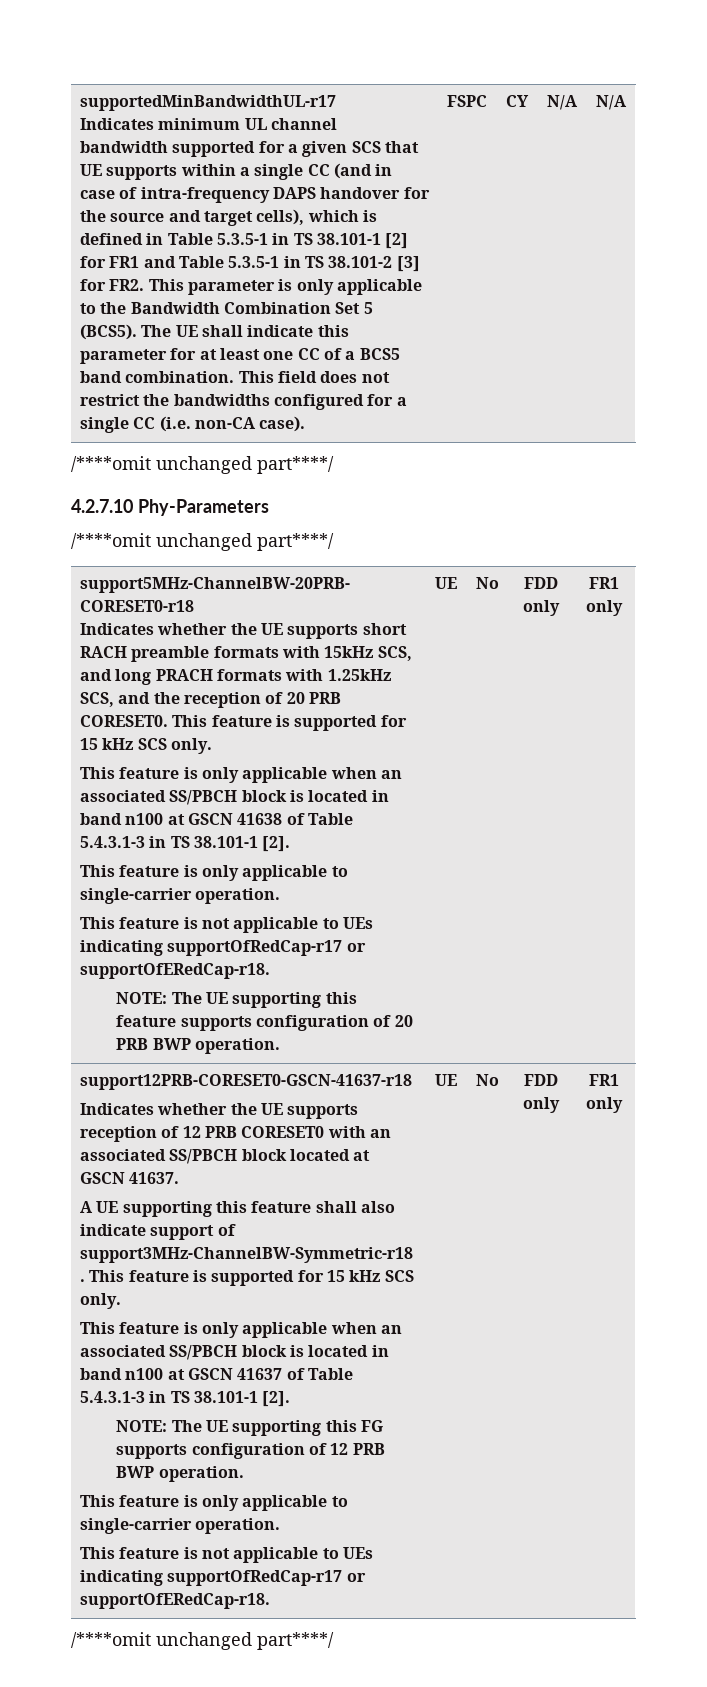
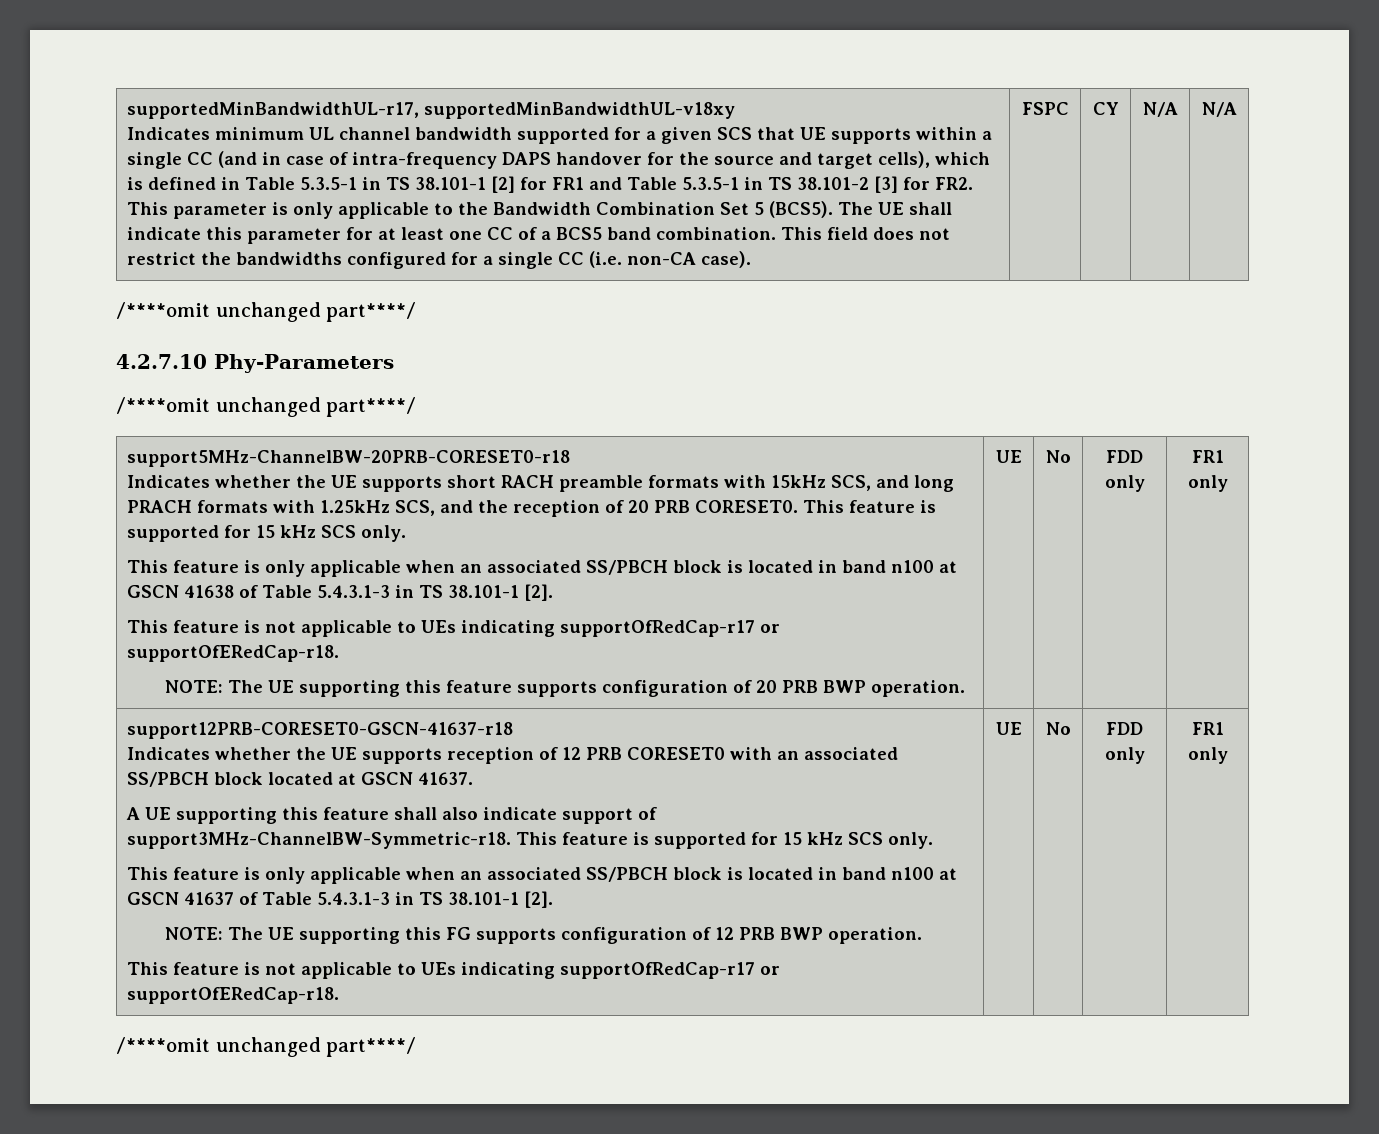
- supportedMinBandwidthUL-r17
+ supportedMinBandwidthUL-r17, supportedMinBandwidthUL-v18xy
  This feature is only applicable when an associated SS/PBCH block is located in band n100 at GSCN 41638 of Table 5.4.3.1-3 in TS 38.101-1 [2].
- This feature is only applicable to single-carrier operation.
  NOTE: The UE supporting this FG supports configuration of 12 PRB BWP operation.
- This feature is only applicable to single-carrier operation.

